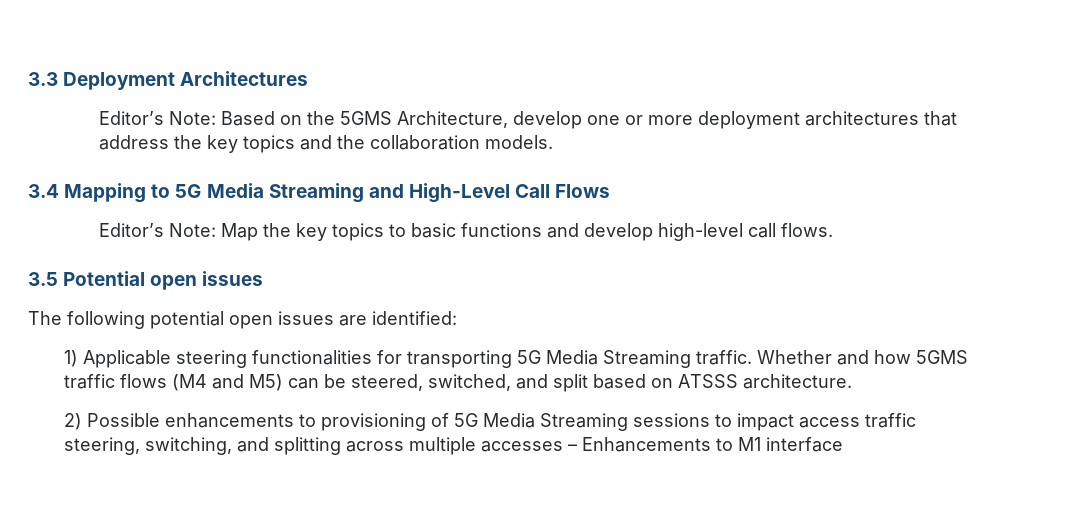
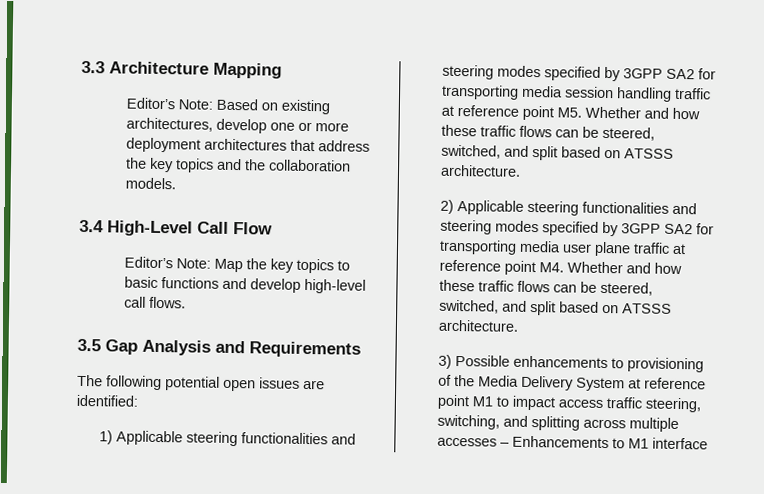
- 3.3 Deployment Architectures
+ 3.3 Architecture Mapping
- Editor’s Note: Based on the 5GMS Architecture, develop one or more deployment architectures that address the key topics and the collaboration models.
+ Editor’s Note: Based on existing architectures, develop one or more deployment architectures that address the key topics and the collaboration models.
- 3.4 Mapping to 5G Media Streaming and High-Level Call Flows
+ 3.4 High-Level Call Flow
- 3.5 Potential open issues
+ 3.5 Gap Analysis and Requirements
- 1) Applicable steering functionalities for transporting 5G Media Streaming traffic. Whether and how 5GMS traffic flows (M4 and M5) can be steered, switched, and split based on ATSSS architecture.
+ 1) Applicable steering functionalities and steering modes specified by 3GPP SA2 for transporting media session handling traffic at reference point M5. Whether and how these traffic flows can be steered, switched, and split based on ATSSS architecture.
- 2) Possible enhancements to provisioning of 5G Media Streaming sessions to impact access traffic steering, switching, and splitting across multiple accesses – Enhancements to M1 interface
+ 2) Applicable steering functionalities and steering modes specified by 3GPP SA2 for transporting media user plane traffic at reference point M4. Whether and how these traffic flows can be steered, switched, and split based on ATSSS architecture.
+ 3) Possible enhancements to provisioning of the Media Delivery System at reference point M1 to impact access traffic steering, switching, and splitting across multiple accesses – Enhancements to M1 interface

